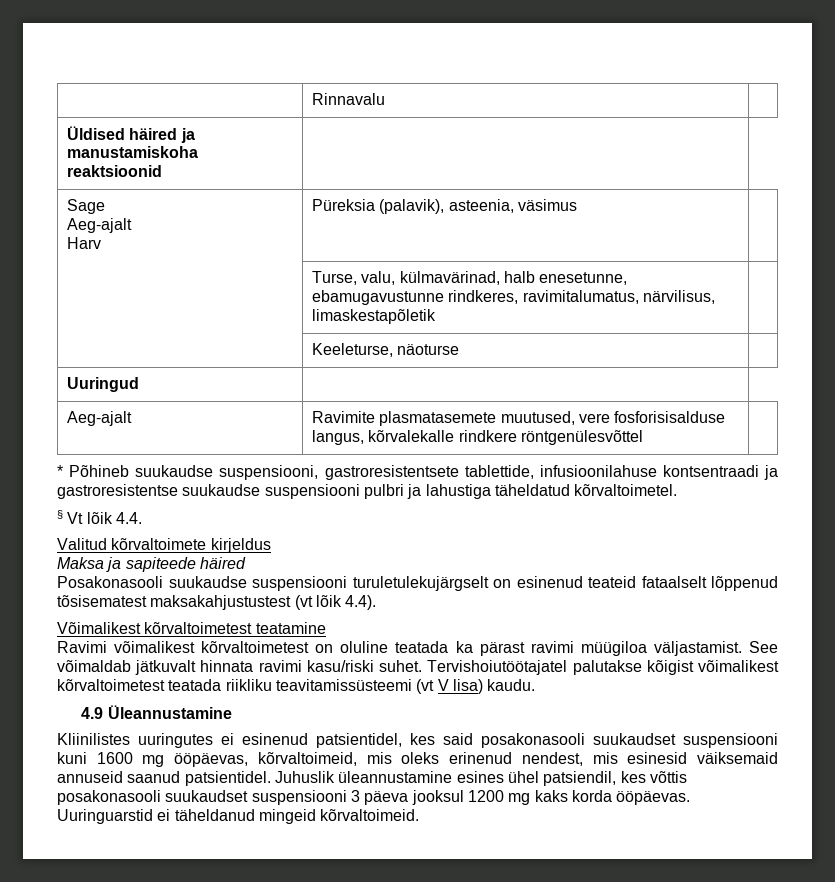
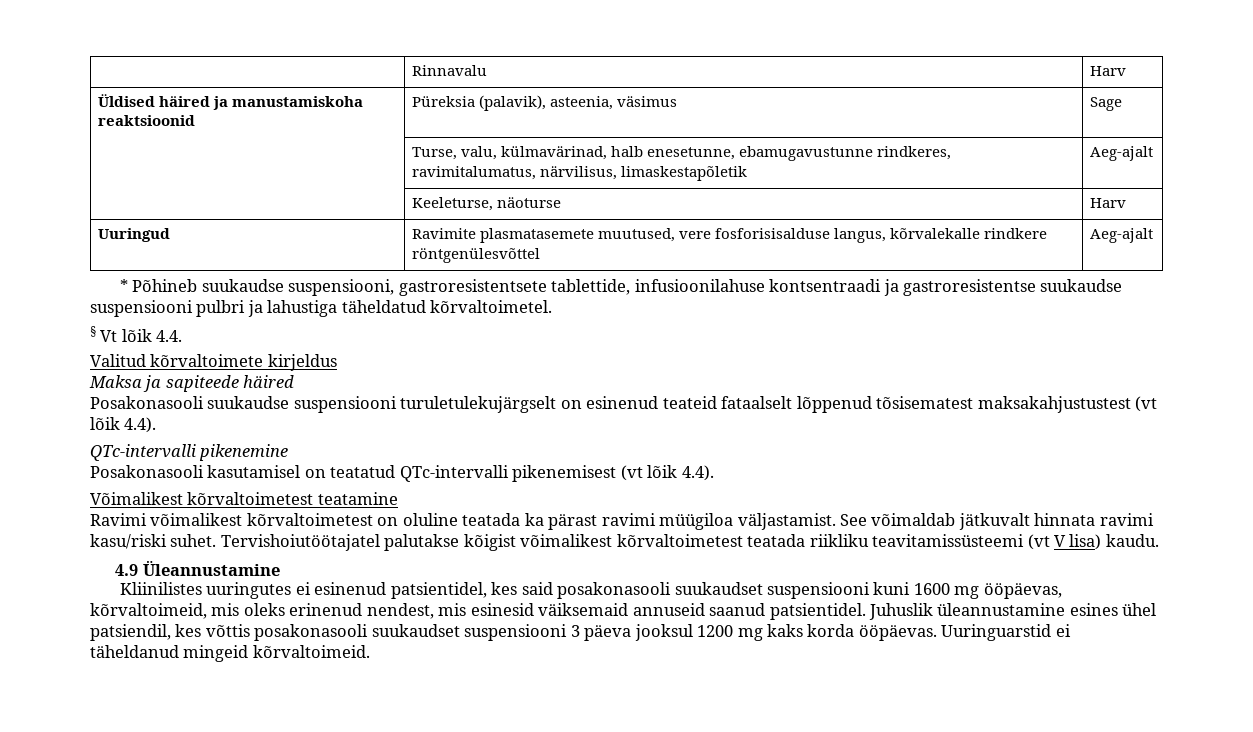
- | Rinnavalu |
+ | Rinnavalu | Harv
- Üldised häired ja manustamiskoha reaktsioonid |
- Sage
- Aeg-ajalt
- Harv | Püreksia (palavik), asteenia, väsimus |
+ Üldised häired ja manustamiskoha reaktsioonid | Püreksia (palavik), asteenia, väsimus | Sage
- | Turse, valu, külmavärinad, halb enesetunne, ebamugavustunne rindkeres, ravimitalumatus, närvilisus, limaskestapõletik |
+ | Turse, valu, külmavärinad, halb enesetunne, ebamugavustunne rindkeres, ravimitalumatus, närvilisus, limaskestapõletik | Aeg-ajalt
- | Keeleturse, näoturse |
+ | Keeleturse, näoturse | Harv
- Uuringud |
- Aeg-ajalt | Ravimite plasmatasemete muutused, vere fosforisisalduse langus, kõrvalekalle rindkere röntgenülesvõttel |
+ Uuringud | Ravimite plasmatasemete muutused, vere fosforisisalduse langus, kõrvalekalle rindkere röntgenülesvõttel | Aeg-ajalt
+ QTc-intervalli pikenemine
+ Posakonasooli kasutamisel on teatatud QTc-intervalli pikenemisest (vt lõik 4.4).

